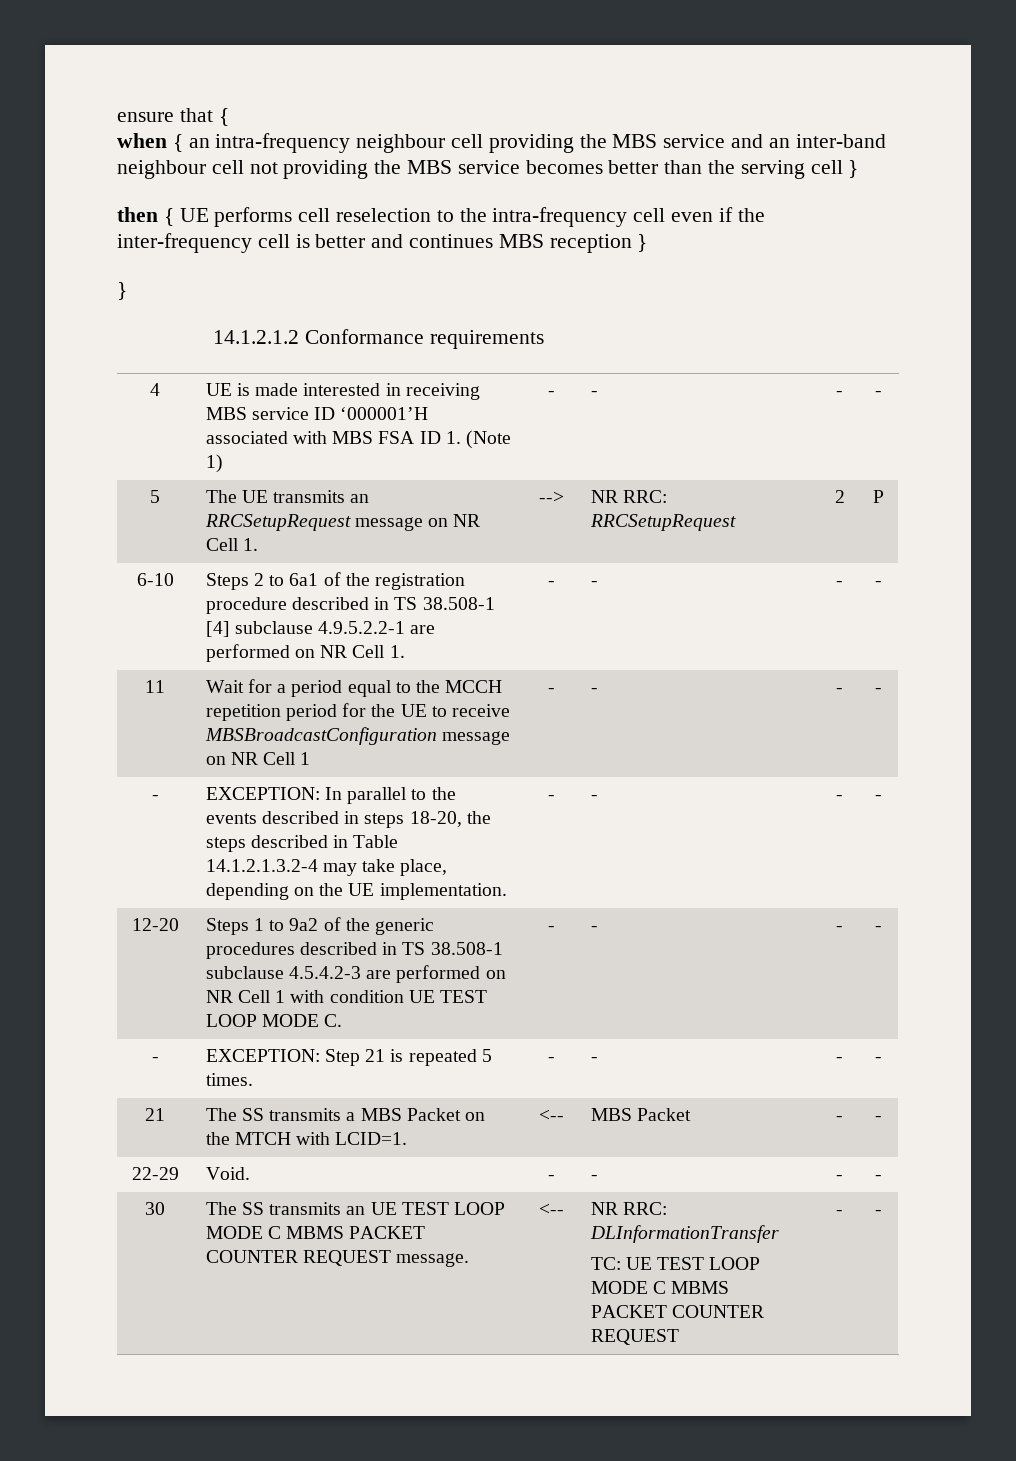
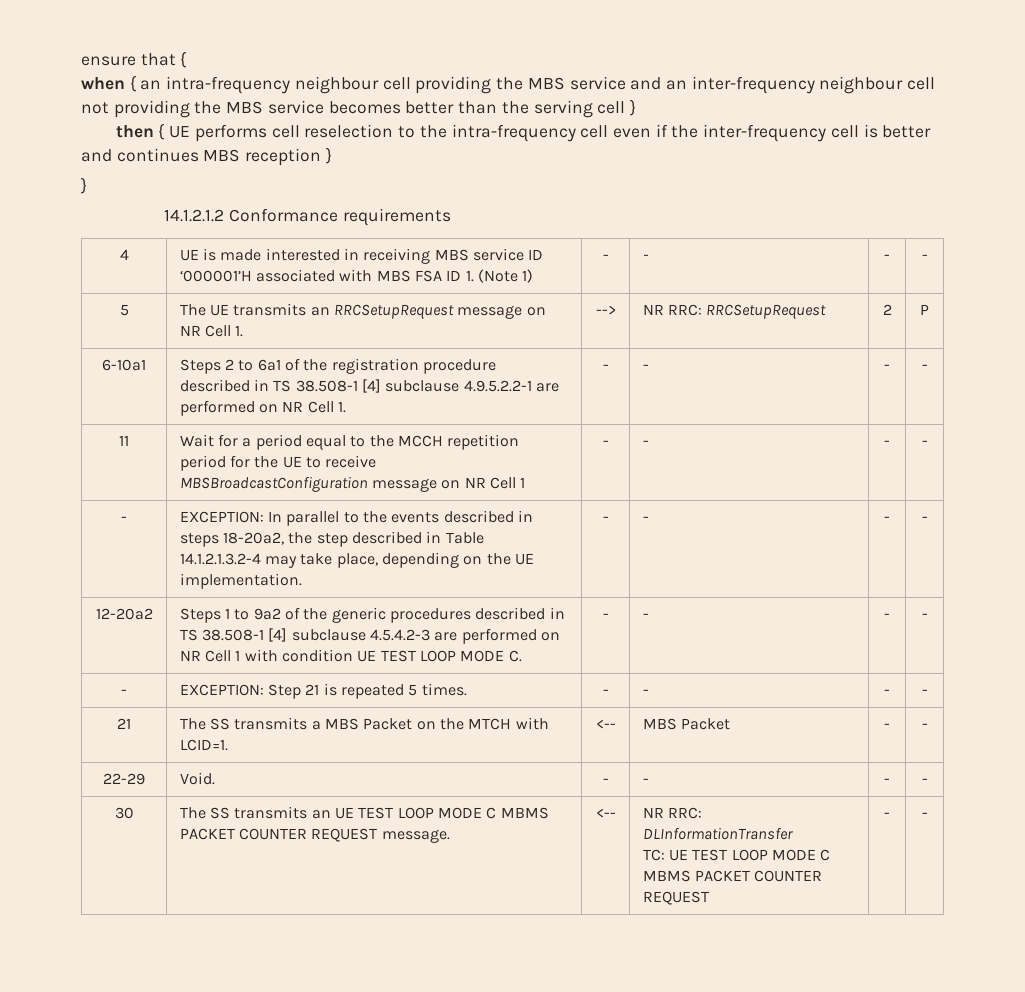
- when { an intra-frequency neighbour cell providing the MBS service and an inter-band neighbour cell not providing the MBS service becomes better than the serving cell }
+ when { an intra-frequency neighbour cell providing the MBS service and an inter-frequency neighbour cell not providing the MBS service becomes better than the serving cell }
- 6-10 | Steps 2 to 6a1 of the registration procedure described in TS 38.508-1 [4] subclause 4.9.5.2.2-1 are performed on NR Cell 1. | - | - | - | -
+ 6-10a1 | Steps 2 to 6a1 of the registration procedure described in TS 38.508-1 [4] subclause 4.9.5.2.2-1 are performed on NR Cell 1. | - | - | - | -
- - | EXCEPTION: In parallel to the events described in steps 18-20, the steps described in Table 14.1.2.1.3.2-4 may take place, depending on the UE implementation. | - | - | - | -
+ - | EXCEPTION: In parallel to the events described in steps 18-20a2, the step described in Table 14.1.2.1.3.2-4 may take place, depending on the UE implementation. | - | - | - | -
- 12-20 | Steps 1 to 9a2 of the generic procedures described in TS 38.508-1 subclause 4.5.4.2-3 are performed on NR Cell 1 with condition UE TEST LOOP MODE C. | - | - | - | -
+ 12-20a2 | Steps 1 to 9a2 of the generic procedures described in TS 38.508-1 [4] subclause 4.5.4.2-3 are performed on NR Cell 1 with condition UE TEST LOOP MODE C. | - | - | - | -

